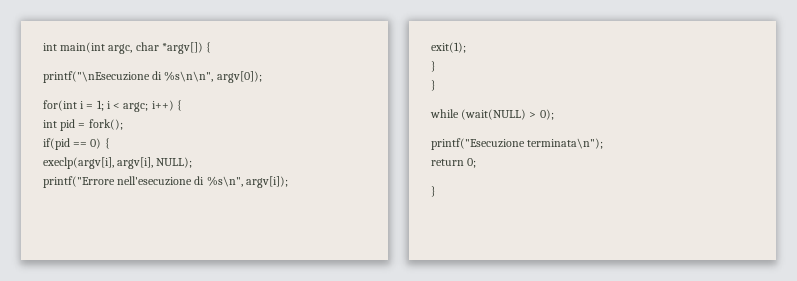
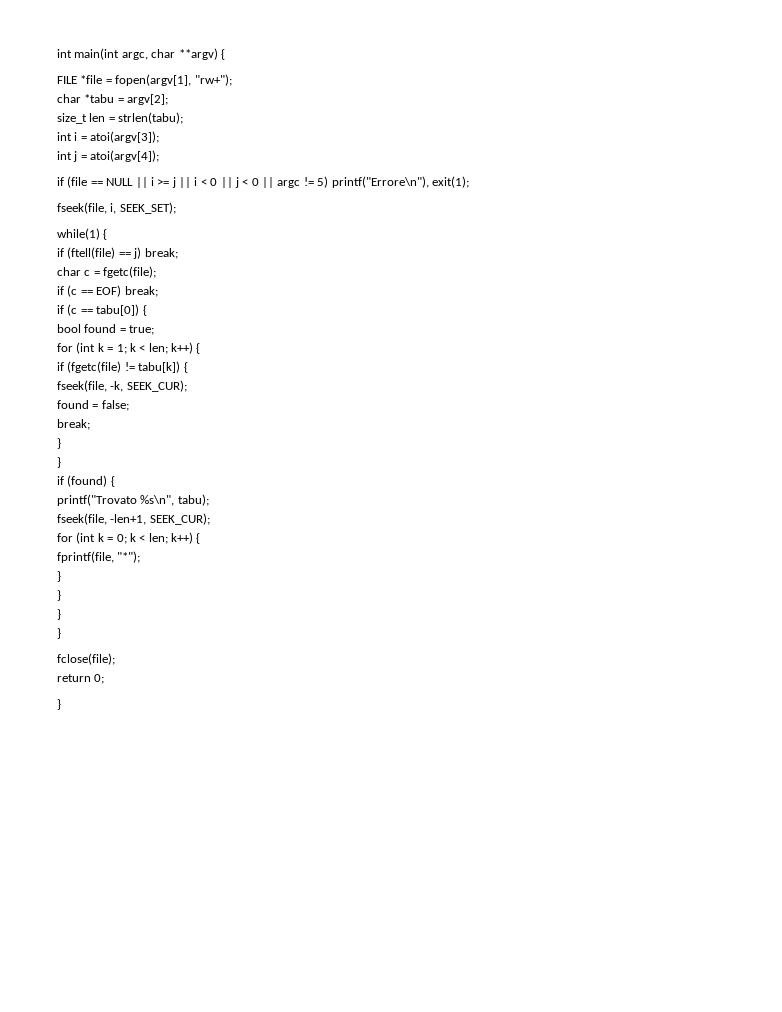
- int main(int argc, char *argv[]) {
- printf("\nEsecuzione di %s\n\n", argv[0]);
- for(int i = 1; i < argc; i++) {
- int pid = fork();
- if(pid == 0) {
- execlp(argv[i], argv[i], NULL);
- printf("Errore nell'esecuzione di %s\n", argv[i]);
- exit(1);
+ int main(int argc, char **argv) {
+ FILE *file = fopen(argv[1], "rw+");
+ char *tabu = argv[2];
+ size_t len = strlen(tabu);
+ int i = atoi(argv[3]);
+ int j = atoi(argv[4]);
+ if (file == NULL || i >= j || i < 0 || j < 0 || argc != 5) printf("Errore\n"), exit(1);
+ fseek(file, i, SEEK_SET);
+ while(1) {
+ if (ftell(file) == j) break;
+ char c = fgetc(file);
+ if (c == EOF) break;
+ if (c == tabu[0]) {
+ bool found = true;
+ for (int k = 1; k < len; k++) {
+ if (fgetc(file) != tabu[k]) {
+ fseek(file, -k, SEEK_CUR);
+ found = false;
+ break;
  }
  }
- while (wait(NULL) > 0);
- printf("Esecuzione terminata\n");
+ if (found) {
+ printf("Trovato %s\n", tabu);
+ fseek(file, -len+1, SEEK_CUR);
+ for (int k = 0; k < len; k++) {
+ fprintf(file, "*");
+ }
+ }
+ }
+ }
+ fclose(file);

